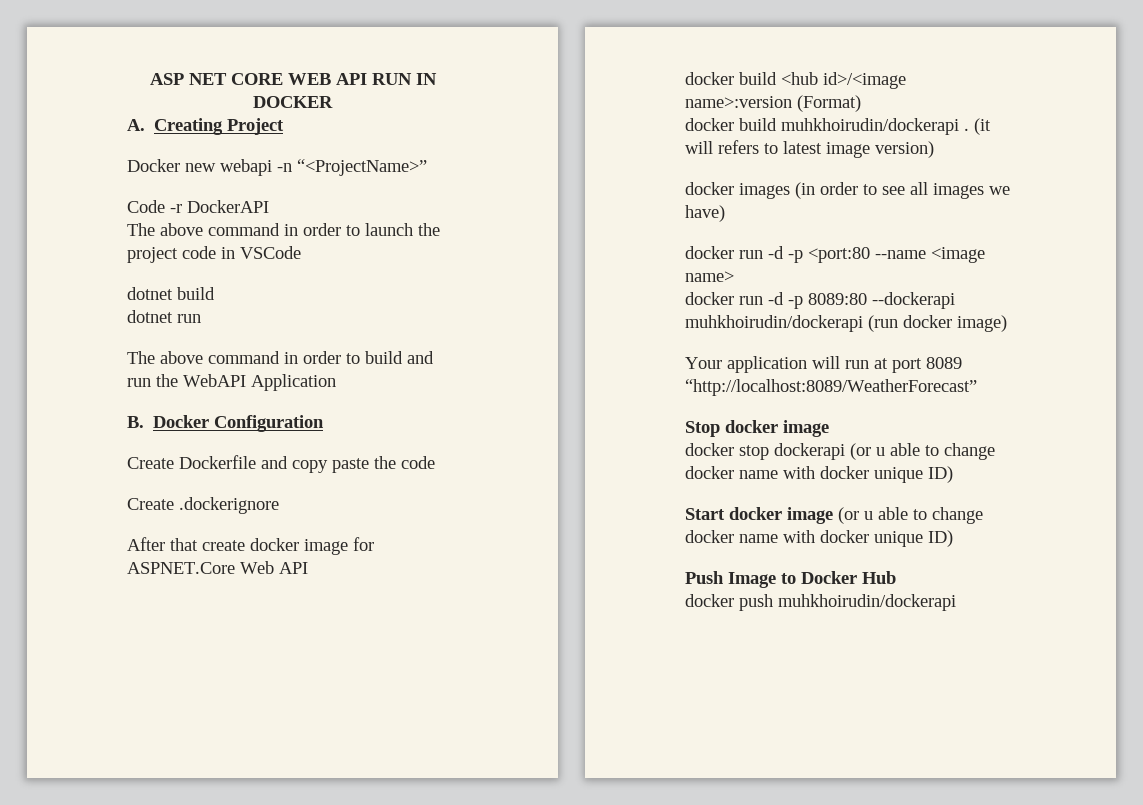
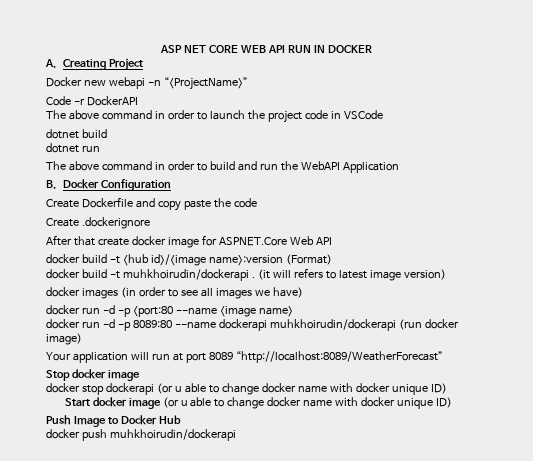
- docker build <hub id>/<image name>:version (Format)
+ docker build -t <hub id>/<image name>:version (Format)
- docker build muhkhoirudin/dockerapi .
+ docker build -t muhkhoirudin/dockerapi .
- docker run -d -p 8089:80 --dockerapi muhkhoirudin/dockerapi (run docker image)
+ docker run -d -p 8089:80 --name dockerapi muhkhoirudin/dockerapi (run docker image)

